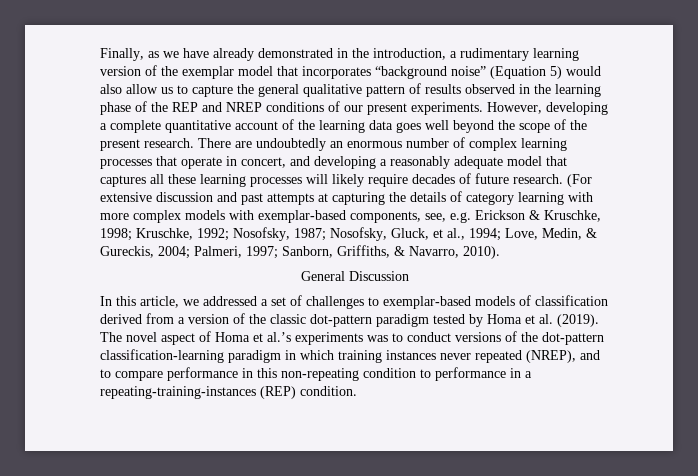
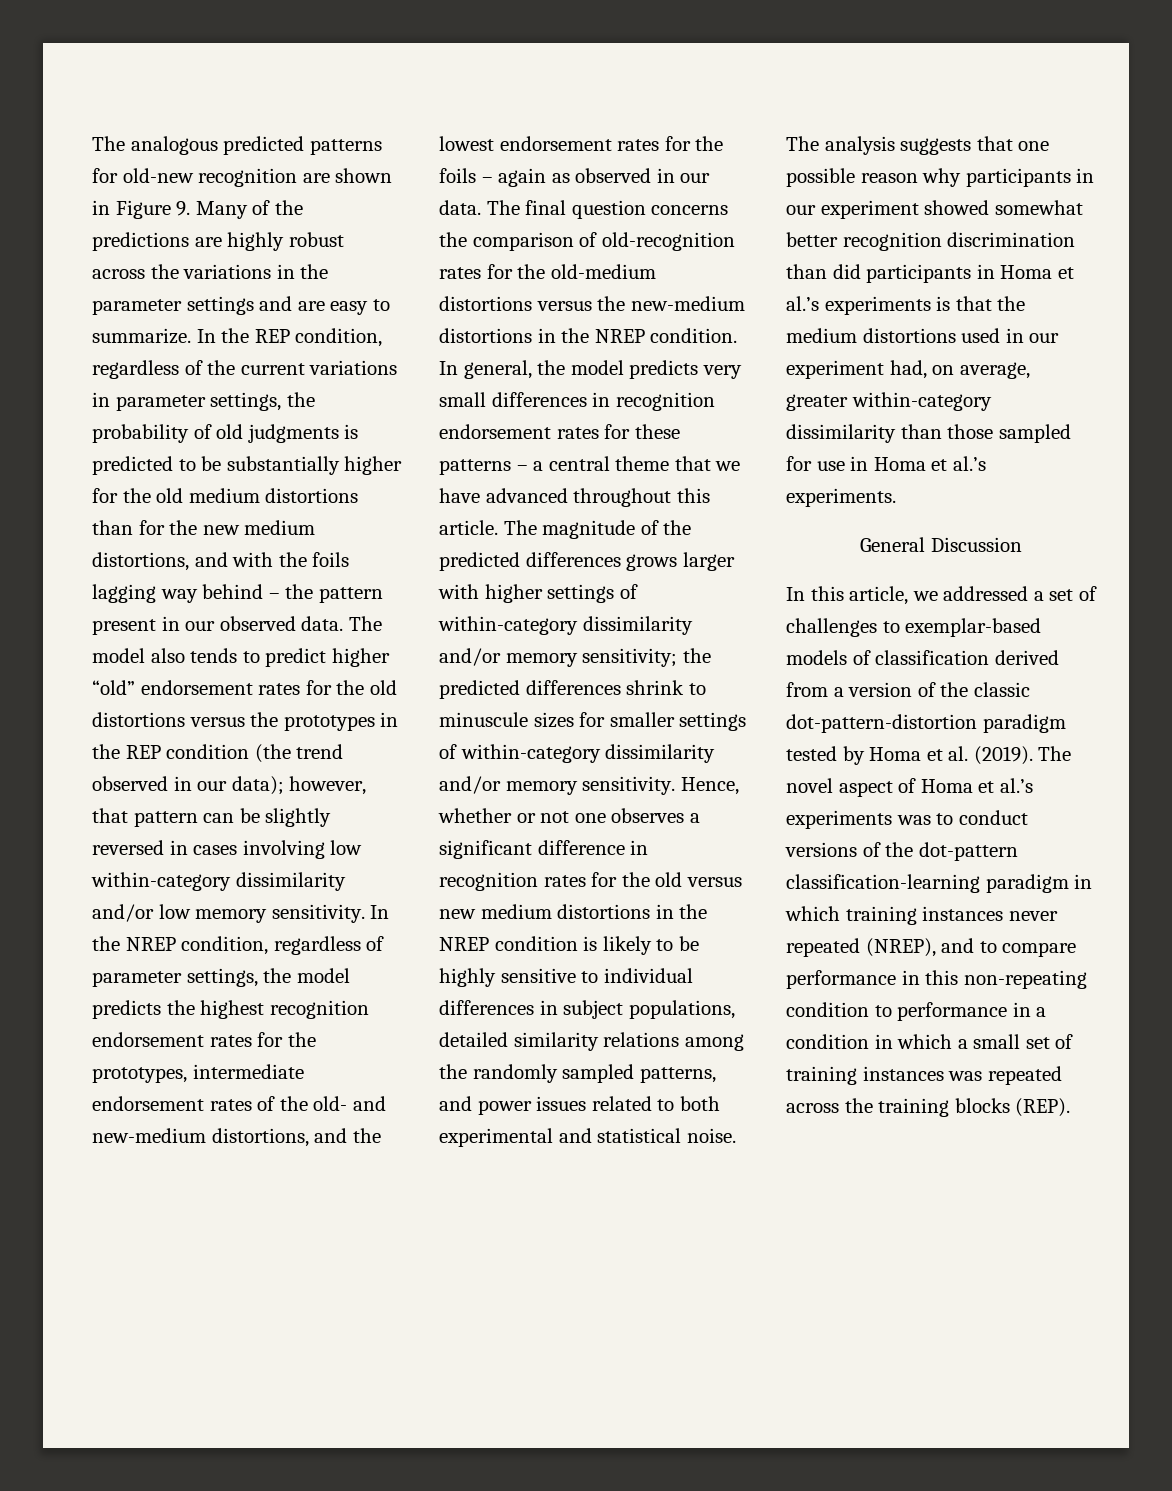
- Finally, as we have already demonstrated in the introduction, a rudimentary learning version of the exemplar model that incorporates “background noise” (Equation 5) would also allow us to capture the general qualitative pattern of results observed in the learning phase of the REP and NREP conditions of our present experiments. However, developing a complete quantitative account of the learning data goes well beyond the scope of the present research. There are undoubtedly an enormous number of complex learning processes that operate in concert, and developing a reasonably adequate model that captures all these learning processes will likely require decades of future research. (For extensive discussion and past attempts at capturing the details of category learning with more complex models with exemplar-based components, see, e.g. Erickson & Kruschke, 1998; Kruschke, 1992; Nosofsky, 1987; Nosofsky, Gluck, et al., 1994; Love, Medin, & Gureckis, 2004; Palmeri, 1997; Sanborn, Griffiths, & Navarro, 2010).
+ The analogous predicted patterns for old-new recognition are shown in Figure 9. Many of the predictions are highly robust across the variations in the parameter settings and are easy to summarize. In the REP condition, regardless of the current variations in parameter settings, the probability of old judgments is predicted to be substantially higher for the old medium distortions than for the new medium distortions, and with the foils lagging way behind – the pattern present in our observed data. The model also tends to predict higher “old” endorsement rates for the old distortions versus the prototypes in the REP condition (the trend observed in our data); however, that pattern can be slightly reversed in cases involving low within-category dissimilarity and/or low memory sensitivity. In the NREP condition, regardless of parameter settings, the model predicts the highest recognition endorsement rates for the prototypes, intermediate endorsement rates of the old- and new-medium distortions, and the lowest endorsement rates for the foils – again as observed in our data. The final question concerns the comparison of old-recognition rates for the old-medium distortions versus the new-medium distortions in the NREP condition. In general, the model predicts very small differences in recognition endorsement rates for these patterns – a central theme that we have advanced throughout this article. The magnitude of the predicted differences grows larger with higher settings of within-category dissimilarity and/or memory sensitivity; the predicted differences shrink to minuscule sizes for smaller settings of within-category dissimilarity and/or memory sensitivity. Hence, whether or not one observes a significant difference in recognition rates for the old versus new medium distortions in the NREP condition is likely to be highly sensitive to individual differences in subject populations, detailed similarity relations among the randomly sampled patterns, and power issues related to both experimental and statistical noise. The analysis suggests that one possible reason why participants in our experiment showed somewhat better recognition discrimination than did participants in Homa et al.’s experiments is that the medium distortions used in our experiment had, on average, greater within-category dissimilarity than those sampled for use in Homa et al.’s experiments.
- In this article, we addressed a set of challenges to exemplar-based models of classification derived from a version of the classic dot-pattern paradigm tested by Homa et al. (2019).
+ In this article, we addressed a set of challenges to exemplar-based models of classification derived from a version of the classic dot-pattern-distortion paradigm tested by Homa et al. (2019).
- The novel aspect of Homa et al.’s experiments was to conduct versions of the dot-pattern classification-learning paradigm in which training instances never repeated (NREP), and to compare performance in this non-repeating condition to performance in a repeating-training-instances (REP) condition.
+ The novel aspect of Homa et al.’s experiments was to conduct versions of the dot-pattern classification-learning paradigm in which training instances never repeated (NREP), and to compare performance in this non-repeating condition to performance in a condition in which a small set of training instances was repeated across the training blocks (REP).

